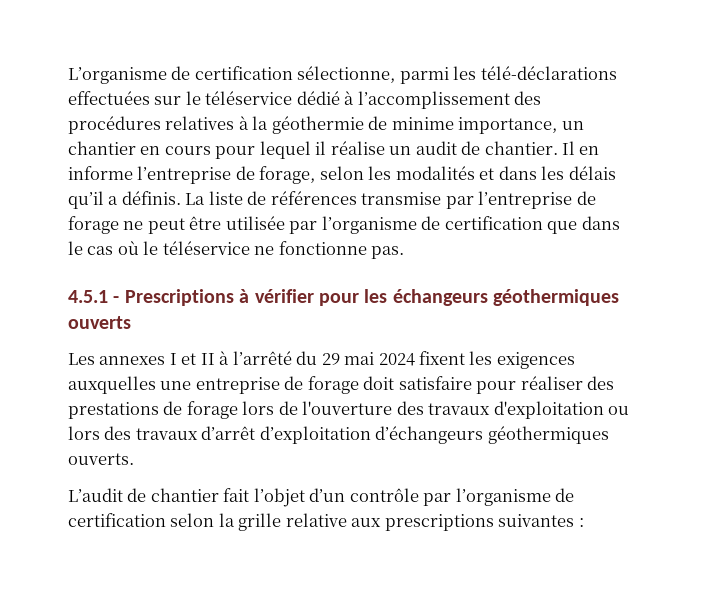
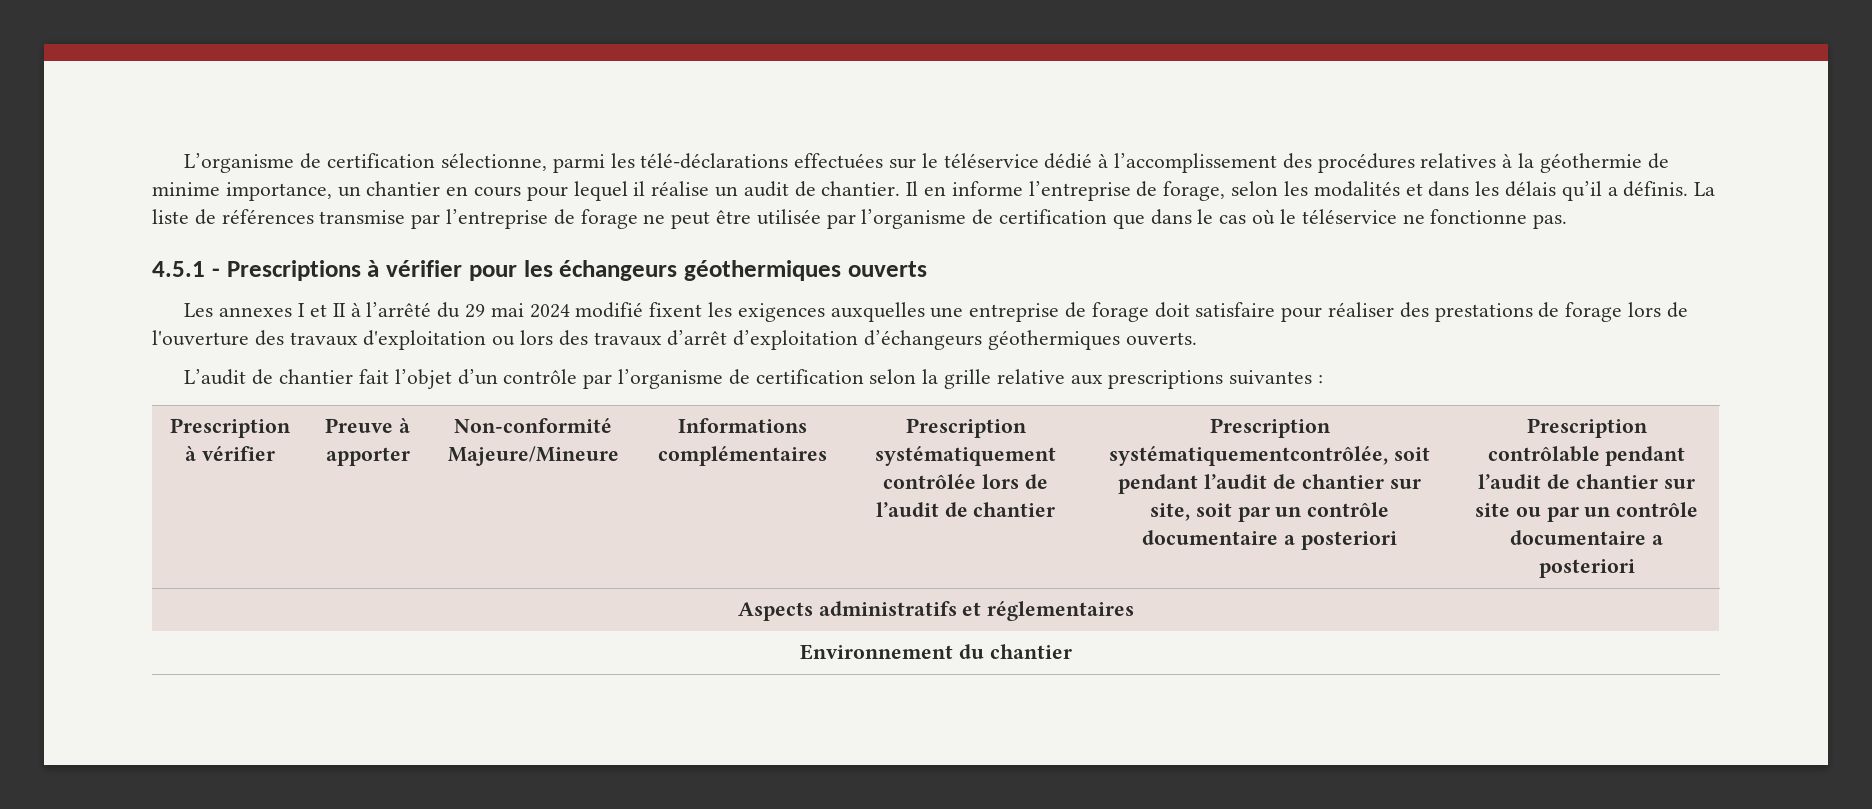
- Les annexes I et II à l’arrêté du 29 mai 2024 fixent les exigences auxquelles une entreprise de forage doit satisfaire pour réaliser des prestations de forage lors de l'ouverture des travaux d'exploitation ou lors des travaux d’arrêt d’exploitation d’échangeurs géothermiques ouverts.
+ Les annexes I et II à l’arrêté du 29 mai 2024 modifié fixent les exigences auxquelles une entreprise de forage doit satisfaire pour réaliser des prestations de forage lors de l'ouverture des travaux d'exploitation ou lors des travaux d’arrêt d’exploitation d’échangeurs géothermiques ouverts.
+ Prescription à vérifier | Preuve à apporter | Non-conformité Majeure/Mineure | Informations complémentaires | Prescription systématiquement contrôlée lors de l’audit de chantier | Prescription systématiquementcontrôlée, soit pendant l’audit de chantier sur site, soit par un contrôle documentaire a posteriori | Prescription contrôlable pendant l’audit de chantier sur site ou par un contrôle documentaire a posteriori
+ Aspects administratifs et réglementaires
+ Environnement du chantier

